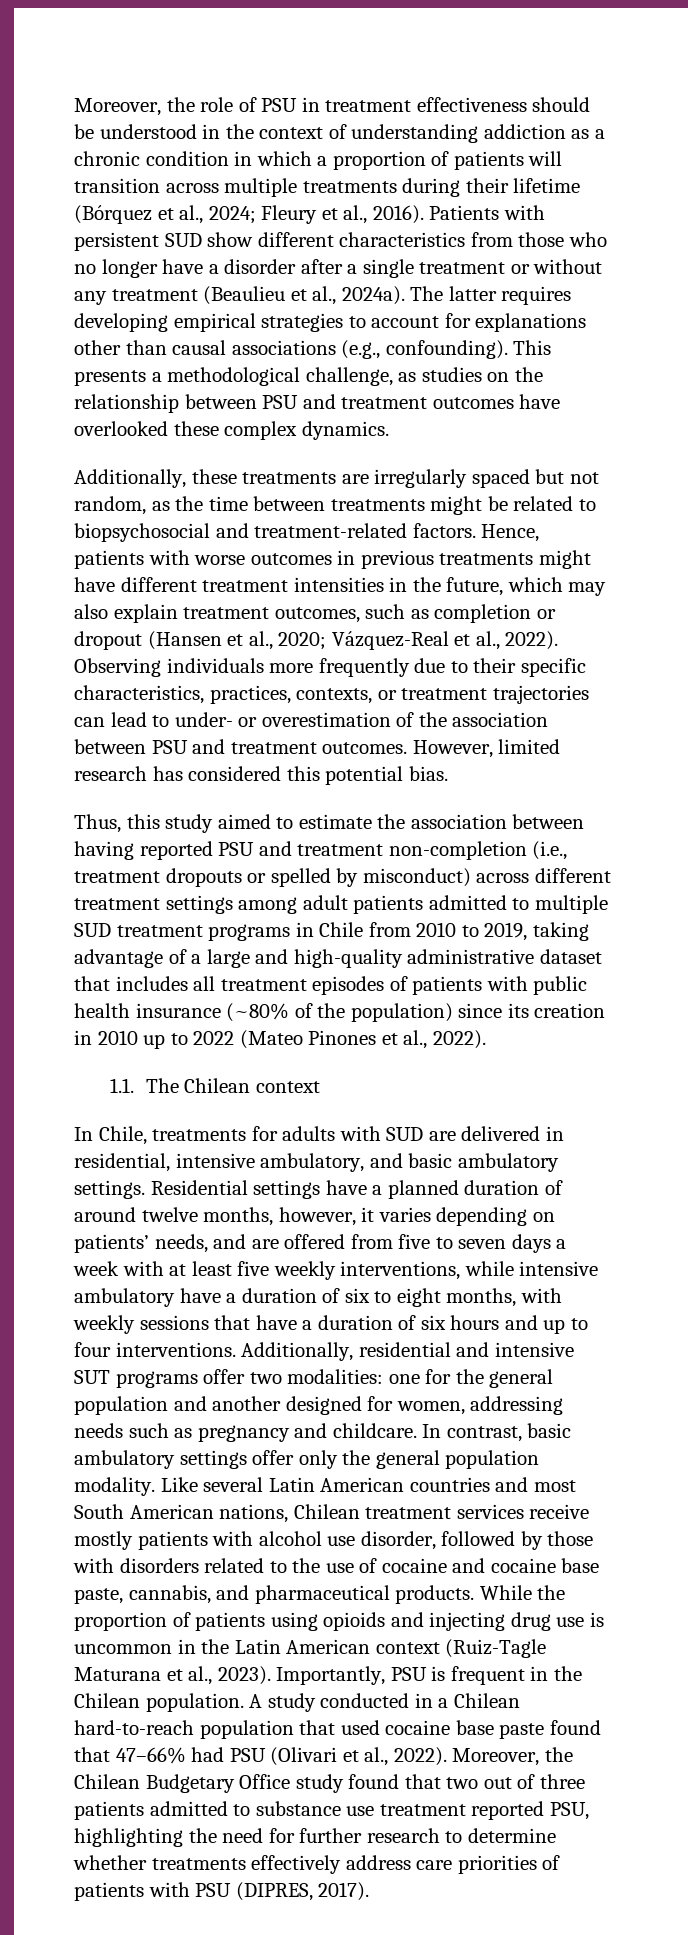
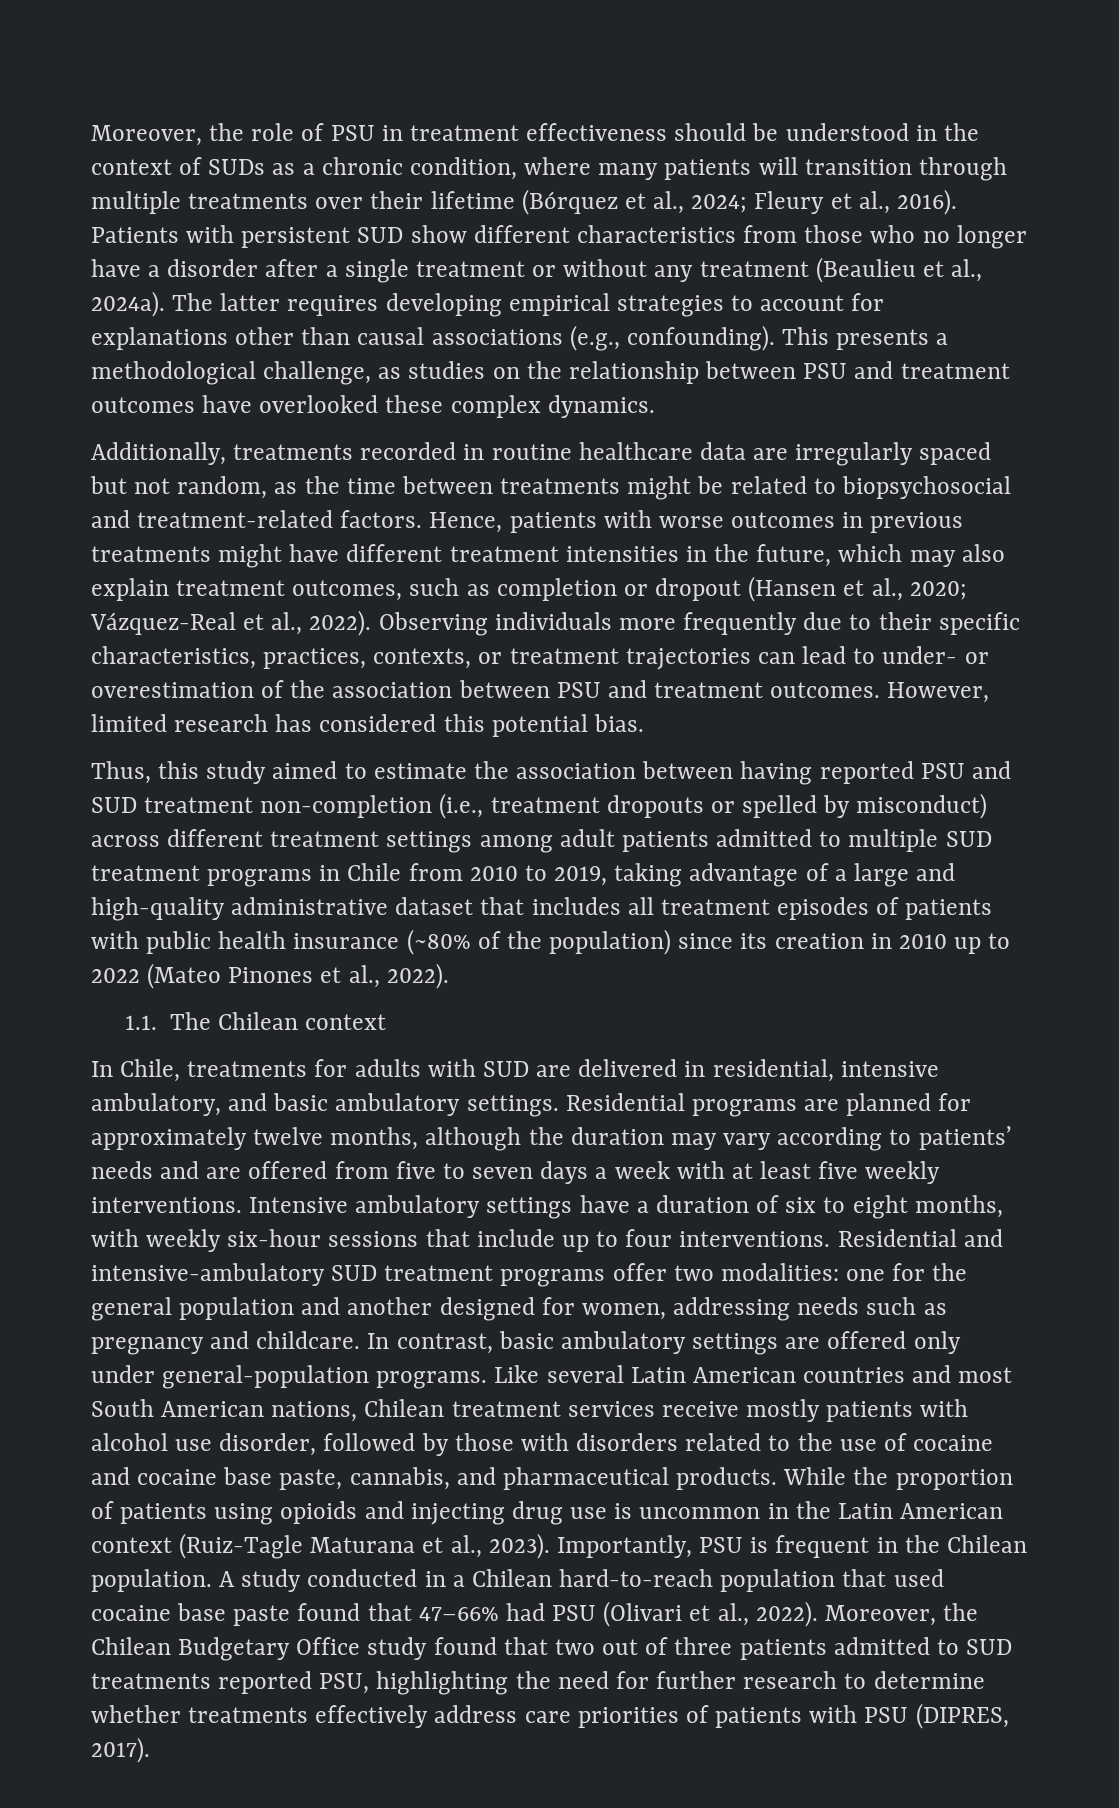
- Moreover, the role of PSU in treatment effectiveness should be understood in the context of understanding addiction as a chronic condition in which a proportion of patients will transition across multiple treatments during their lifetime (Bórquez et al., 2024; Fleury et al., 2016).
+ Moreover, the role of PSU in treatment effectiveness should be understood in the context of SUDs as a chronic condition, where many patients will transition through multiple treatments over their lifetime (Bórquez et al., 2024; Fleury et al., 2016).
- Additionally, these treatments are irregularly spaced but not random, as the time between treatments might be related to biopsychosocial and treatment-related factors.
+ Additionally, treatments recorded in routine healthcare data are irregularly spaced but not random, as the time between treatments might be related to biopsychosocial and treatment-related factors.
- Thus, this study aimed to estimate the association between having reported PSU and treatment non-completion (i.e., treatment dropouts or spelled by misconduct) across different treatment settings among adult patients admitted to multiple SUD treatment programs in Chile from 2010 to 2019, taking advantage of a large and high-quality administrative dataset that includes all treatment episodes of patients with public health insurance (~80% of the population) since its creation in 2010 up to 2022 (Mateo Pinones et al., 2022).
+ Thus, this study aimed to estimate the association between having reported PSU and SUD treatment non-completion (i.e., treatment dropouts or spelled by misconduct) across different treatment settings among adult patients admitted to multiple SUD treatment programs in Chile from 2010 to 2019, taking advantage of a large and high-quality administrative dataset that includes all treatment episodes of patients with public health insurance (~80% of the population) since its creation in 2010 up to 2022 (Mateo Pinones et al., 2022).
- Residential settings have a planned duration of around twelve months, however, it varies depending on patients’ needs, and are offered from five to seven days a week with at least five weekly interventions, while intensive ambulatory have a duration of six to eight months, with weekly sessions that have a duration of six hours and up to four interventions. Additionally, residential and intensive SUT programs offer two modalities: one for the general population and another designed for women, addressing needs such as pregnancy and childcare.
+ Residential programs are planned for approximately twelve months, although the duration may vary according to patients’ needs and are offered from five to seven days a week with at least five weekly interventions. Intensive ambulatory settings have a duration of six to eight months, with weekly six-hour sessions that include up to four interventions. Residential and intensive-ambulatory SUD treatment programs offer two modalities: one for the general population and another designed for women, addressing needs such as pregnancy and childcare.
- In contrast, basic ambulatory settings offer only the general population modality.
+ In contrast, basic ambulatory settings are offered only under general-population programs.
- Moreover, the Chilean Budgetary Office study found that two out of three patients admitted to substance use treatment reported PSU, highlighting the need for further research to determine whether treatments effectively address care priorities of patients with PSU (DIPRES, 2017).
+ Moreover, the Chilean Budgetary Office study found that two out of three patients admitted to SUD treatments reported PSU, highlighting the need for further research to determine whether treatments effectively address care priorities of patients with PSU (DIPRES, 2017).

